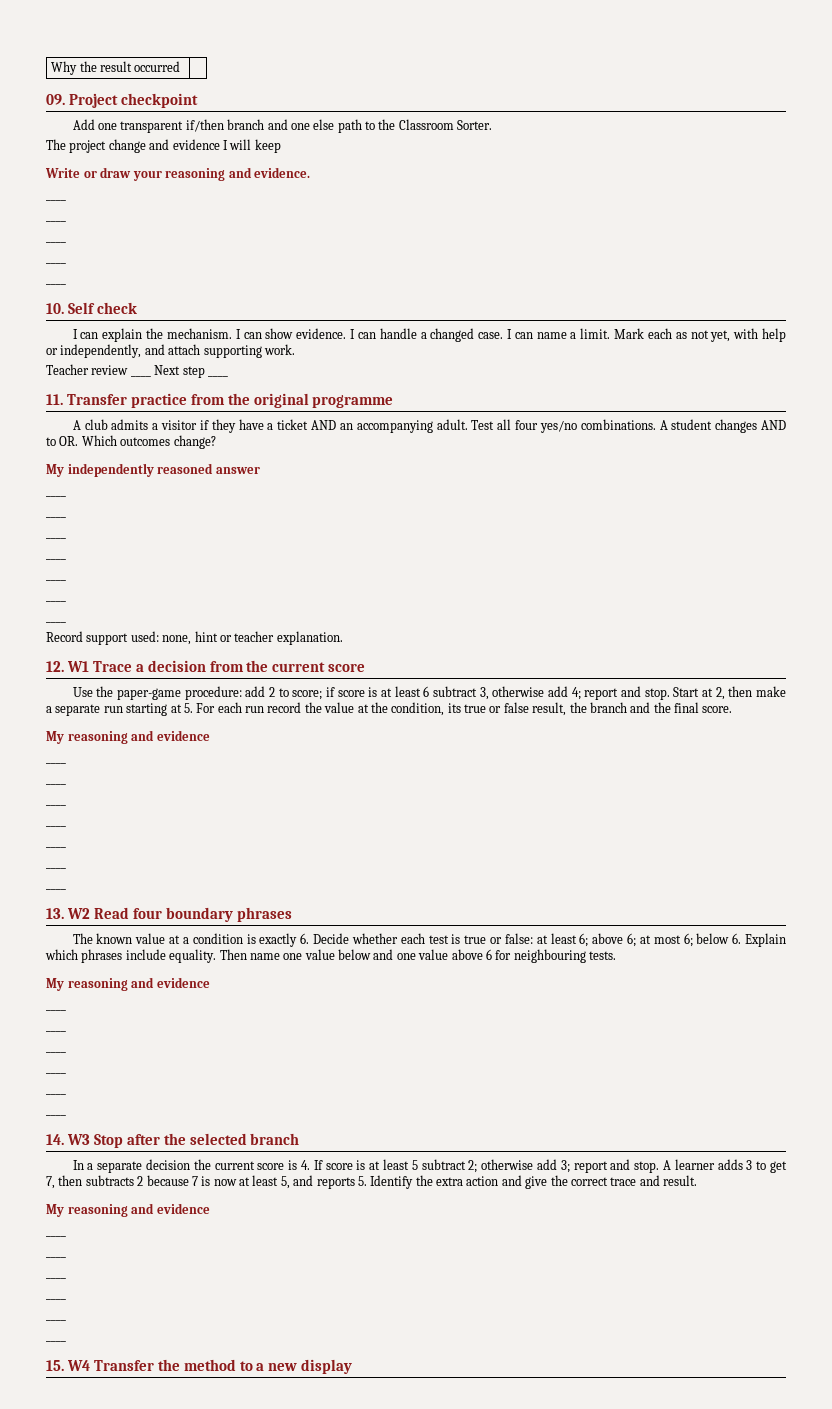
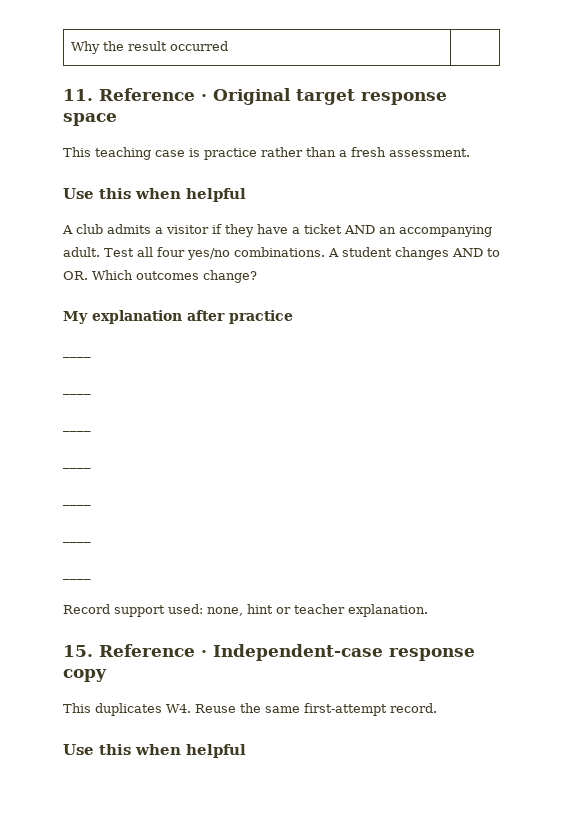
- 09. Project checkpoint
- Add one transparent if/then branch and one else path to the Classroom Sorter.
- The project change and evidence I will keep
- Write or draw your reasoning and evidence.
- ____
- ____
- ____
- ____
- ____
- 10. Self check
- I can explain the mechanism. I can show evidence. I can handle a changed case. I can name a limit. Mark each as not yet, with help or independently, and attach supporting work.
- Teacher review ____ Next step ____
- 11. Transfer practice from the original programme
+ 11. Reference · Original target response space
+ This teaching case is practice rather than a fresh assessment.
+ Use this when helpful
- My independently reasoned answer
+ My explanation after practice
- 12. W1 Trace a decision from the current score
- Use the paper-game procedure: add 2 to score; if score is at least 6 subtract 3, otherwise add 4; report and stop. Start at 2, then make a separate run starting at 5. For each run record the value at the condition, its true or false result, the branch and the final score.
- My reasoning and evidence
- ____
- ____
- ____
- ____
- ____
- ____
- ____
- 13. W2 Read four boundary phrases
- The known value at a condition is exactly 6. Decide whether each test is true or false: at least 6; above 6; at most 6; below 6. Explain which phrases include equality. Then name one value below and one value above 6 for neighbouring tests.
- My reasoning and evidence
- ____
- ____
- ____
- ____
- ____
- ____
- 14. W3 Stop after the selected branch
- In a separate decision the current score is 4. If score is at least 5 subtract 2; otherwise add 3; report and stop. A learner adds 3 to get 7, then subtracts 2 because 7 is now at least 5, and reports 5. Identify the extra action and give the correct trace and result.
- My reasoning and evidence
- ____
- ____
- ____
- ____
- ____
- ____
- 15. W4 Transfer the method to a new display
+ 15. Reference · Independent-case response copy
+ This duplicates W4. Reuse the same first-attempt record.
+ Use this when helpful

